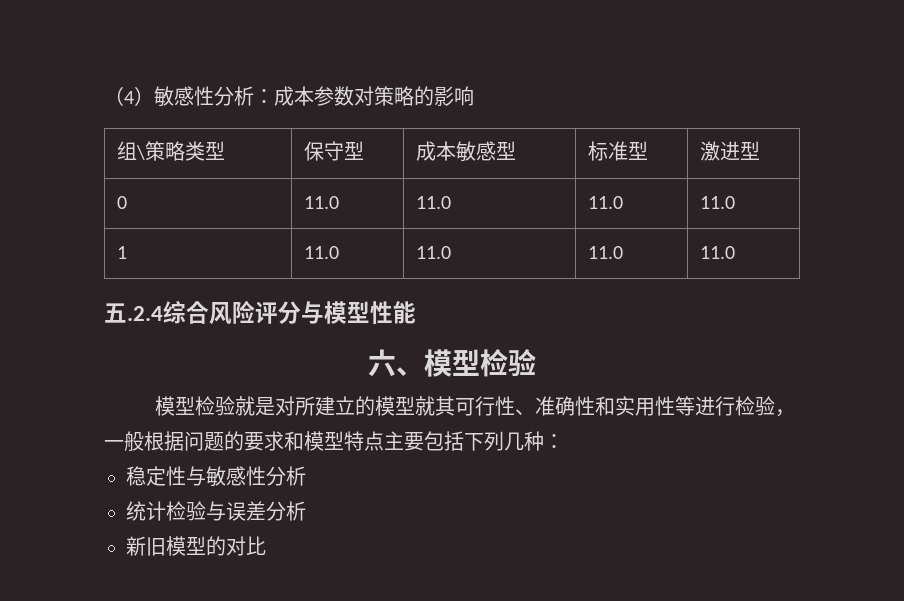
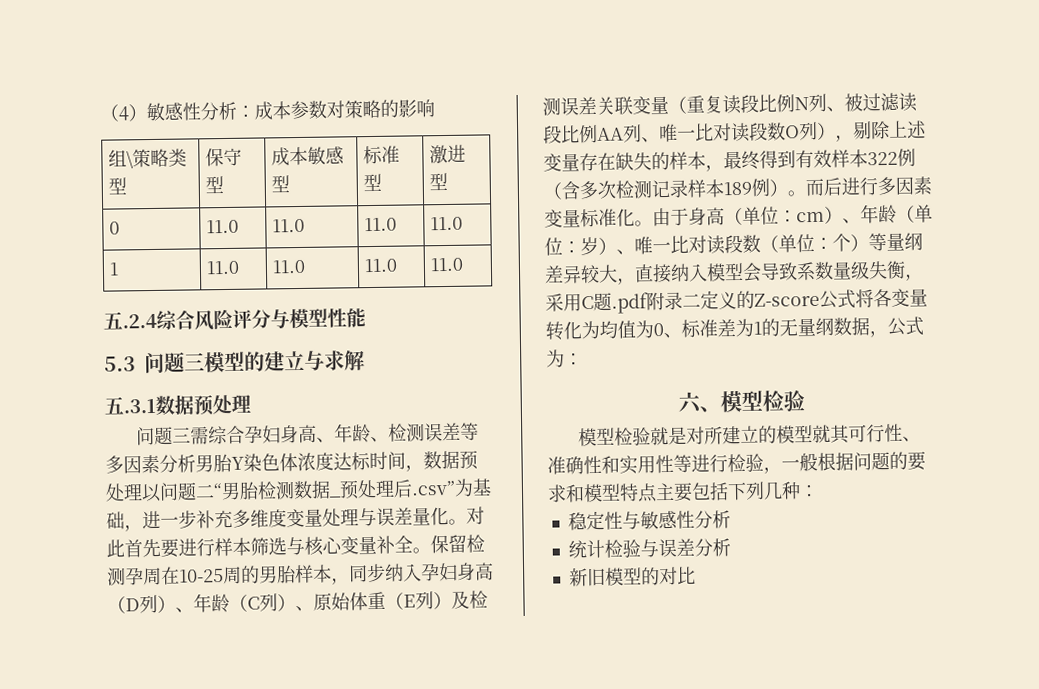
+ 5.3问题三模型的建立与求解
+ 五.3.1数据预处理
+ 问题三需综合孕妇身高、年龄、检测误差等多因素分析男胎Y染色体浓度达标时间，数据预处理以问题二“男胎检测数据_预处理后.csv”为基础，进一步补充多维度变量处理与误差量化。对此首先要进行样本筛选与核心变量补全。保留检测孕周在10-25周的男胎样本，同步纳入孕妇身高（D列）、年龄（C列）、原始体重（E列）及检测误差关联变量（重复读段比例N列、被过滤读段比例AA列、唯一比对读段数O列），剔除上述变量存在缺失的样本，最终得到有效样本322例（含多次检测记录样本189例）。而后进行多因素变量标准化。由于身高（单位：cm）、年龄（单位：岁）、唯一比对读段数（单位：个）等量纲差异较大，直接纳入模型会导致系数量级失衡，采用C题.pdf附录二定义的Z-score公式将各变量转化为均值为0、标准差为1的无量纲数据，公式为：

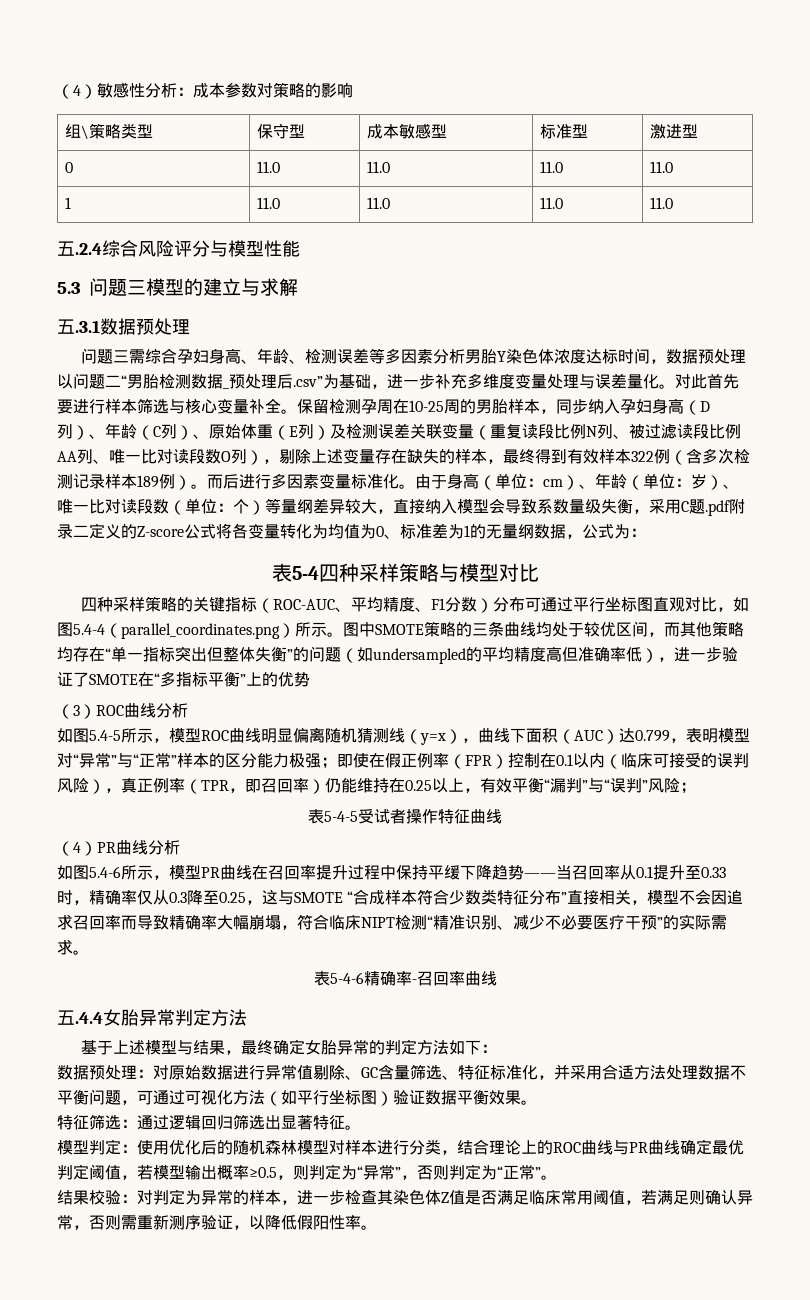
- 六、模型检验
- 模型检验就是对所建立的模型就其可行性、准确性和实用性等进行检验，一般根据问题的要求和模型特点主要包括下列几种：
- 稳定性与敏感性分析
- 统计检验与误差分析
- 新旧模型的对比
+ 表5-4四种采样策略与模型对比
+ 四种采样策略的关键指标（ROC-AUC、平均精度、F1分数）分布可通过平行坐标图直观对比，如图5.4-4（parallel_coordinates.png）所示。图中SMOTE策略的三条曲线均处于较优区间，而其他策略均存在“单一指标突出但整体失衡”的问题（如undersampled的平均精度高但准确率低），进一步验证了SMOTE在“多指标平衡”上的优势
+ （3）ROC曲线分析
+ 如图5.4-5所示，模型ROC曲线明显偏离随机猜测线（y=x），曲线下面积（AUC）达0.799，表明模型对“异常”与“正常”样本的区分能力极强；即使在假正例率（FPR）控制在0.1以内（临床可接受的误判风险），真正例率（TPR，即召回率）仍能维持在0.25以上，有效平衡“漏判”与“误判”风险；
+ 表5-4-5受试者操作特征曲线
+ （4）PR曲线分析
+ 如图5.4-6所示，模型PR曲线在召回率提升过程中保持平缓下降趋势——当召回率从0.1提升至0.33时，精确率仅从0.3降至0.25，这与SMOTE “合成样本符合少数类特征分布”直接相关，模型不会因追求召回率而导致精确率大幅崩塌，符合临床NIPT检测“精准识别、减少不必要医疗干预”的实际需求。
+ 表5-4-6精确率-召回率曲线
+ 五.4.4女胎异常判定方法
+ 基于上述模型与结果，最终确定女胎异常的判定方法如下：
+ 数据预处理：对原始数据进行异常值剔除、GC含量筛选、特征标准化，并采用合适方法处理数据不平衡问题，可通过可视化方法（如平行坐标图）验证数据平衡效果。
+ 特征筛选：通过逻辑回归筛选出显著特征。
+ 模型判定：使用优化后的随机森林模型对样本进行分类，结合理论上的ROC曲线与PR曲线确定最优判定阈值，若模型输出概率≥0.5，则判定为“异常”，否则判定为“正常”。
+ 结果校验：对判定为异常的样本，进一步检查其染色体Z值是否满足临床常用阈值，若满足则确认异常，否则需重新测序验证，以降低假阳性率。

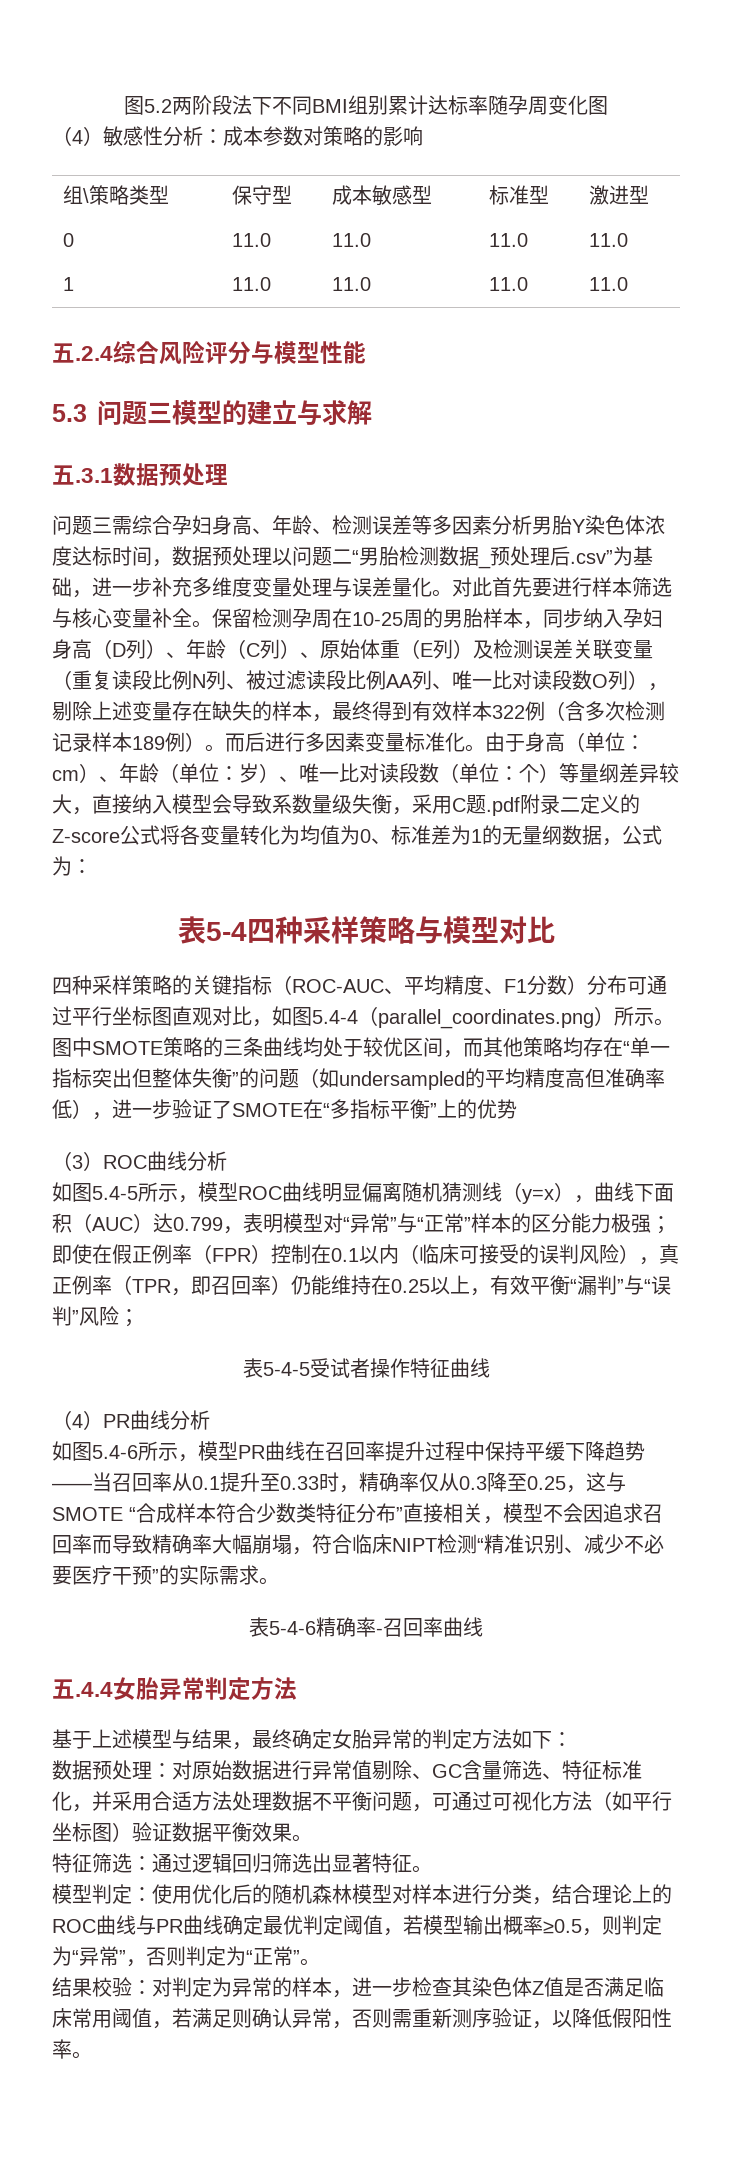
+ 图5.2两阶段法下不同BMI组别累计达标率随孕周变化图

